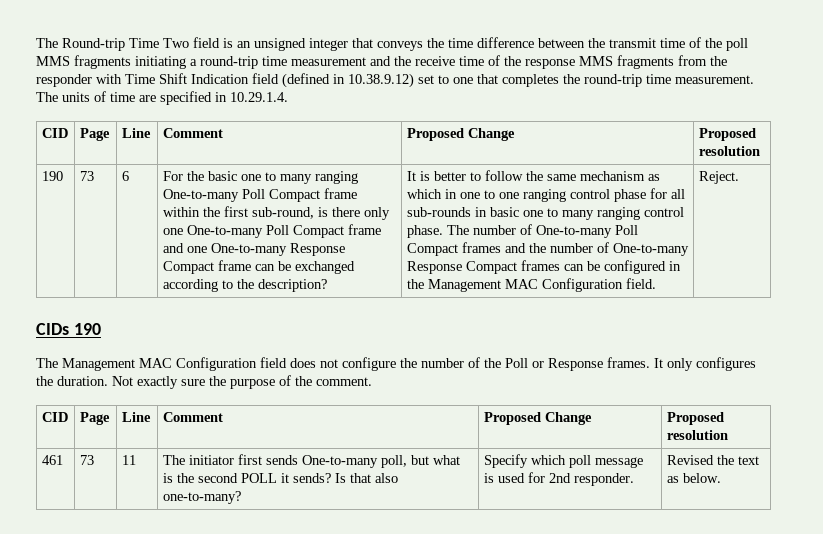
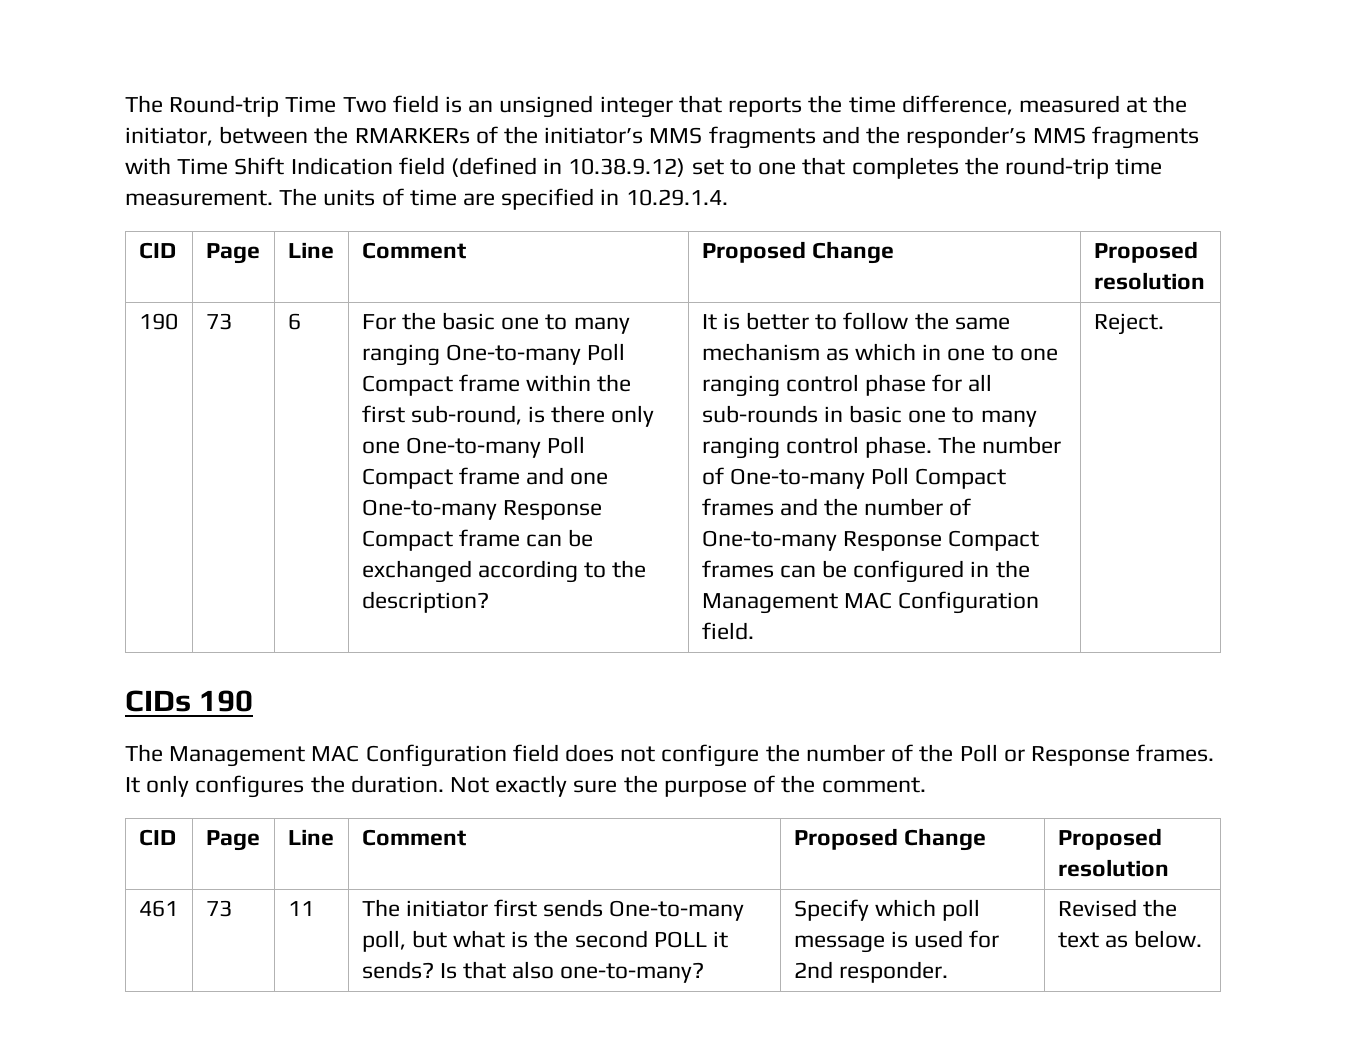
- The Round-trip Time Two field is an unsigned integer that conveys the time difference between the transmit time of the poll MMS fragments initiating a round-trip time measurement and the receive time of the response MMS fragments from the responder with Time Shift Indication field (defined in 10.38.9.12) set to one that completes the round-trip time measurement.
+ The Round-trip Time Two field is an unsigned integer that reports the time difference, measured at the initiator, between the RMARKERs of the initiator’s MMS fragments and the responder’s MMS fragments with Time Shift Indication field (defined in 10.38.9.12) set to one that completes the round-trip time measurement.

